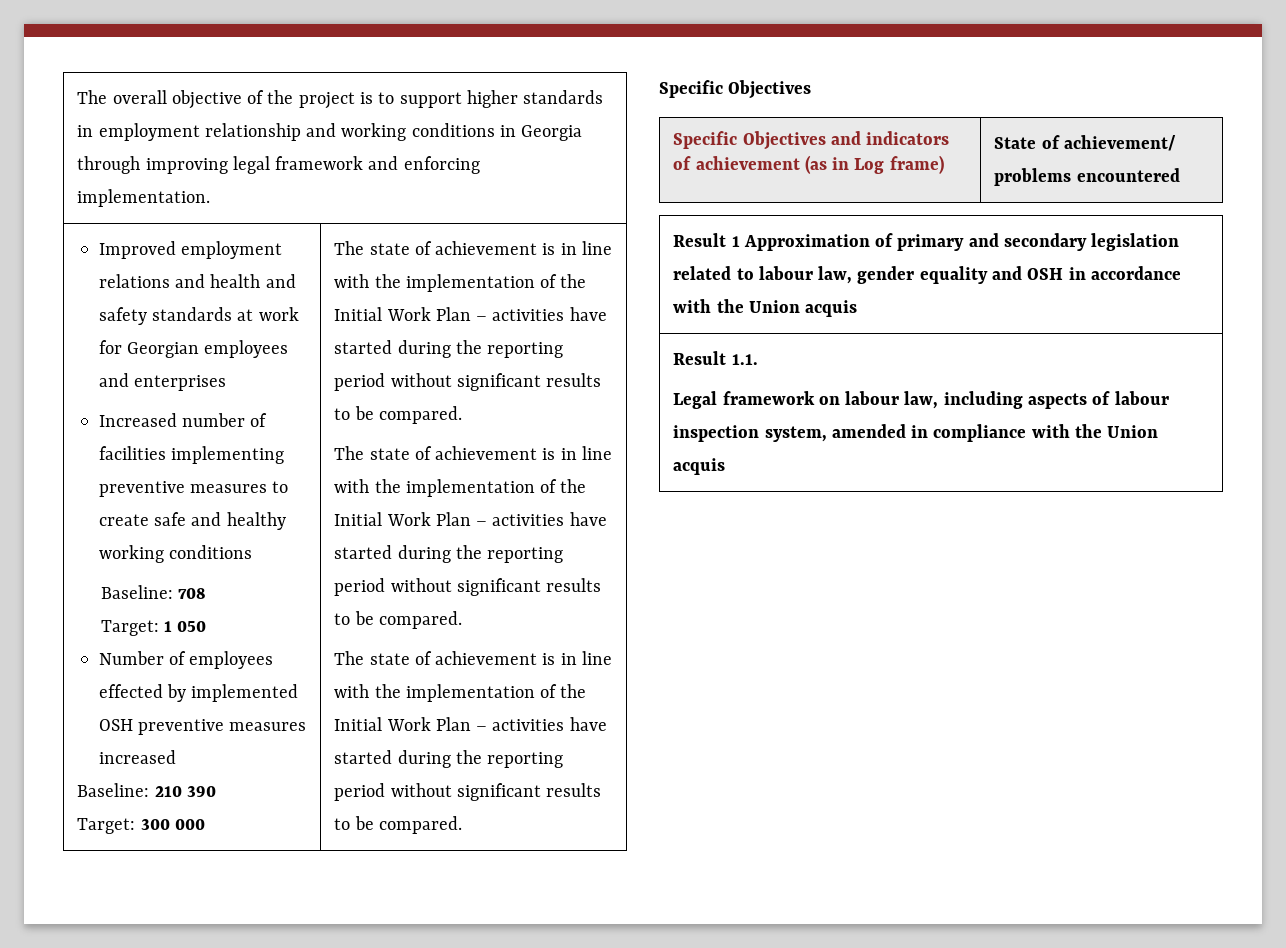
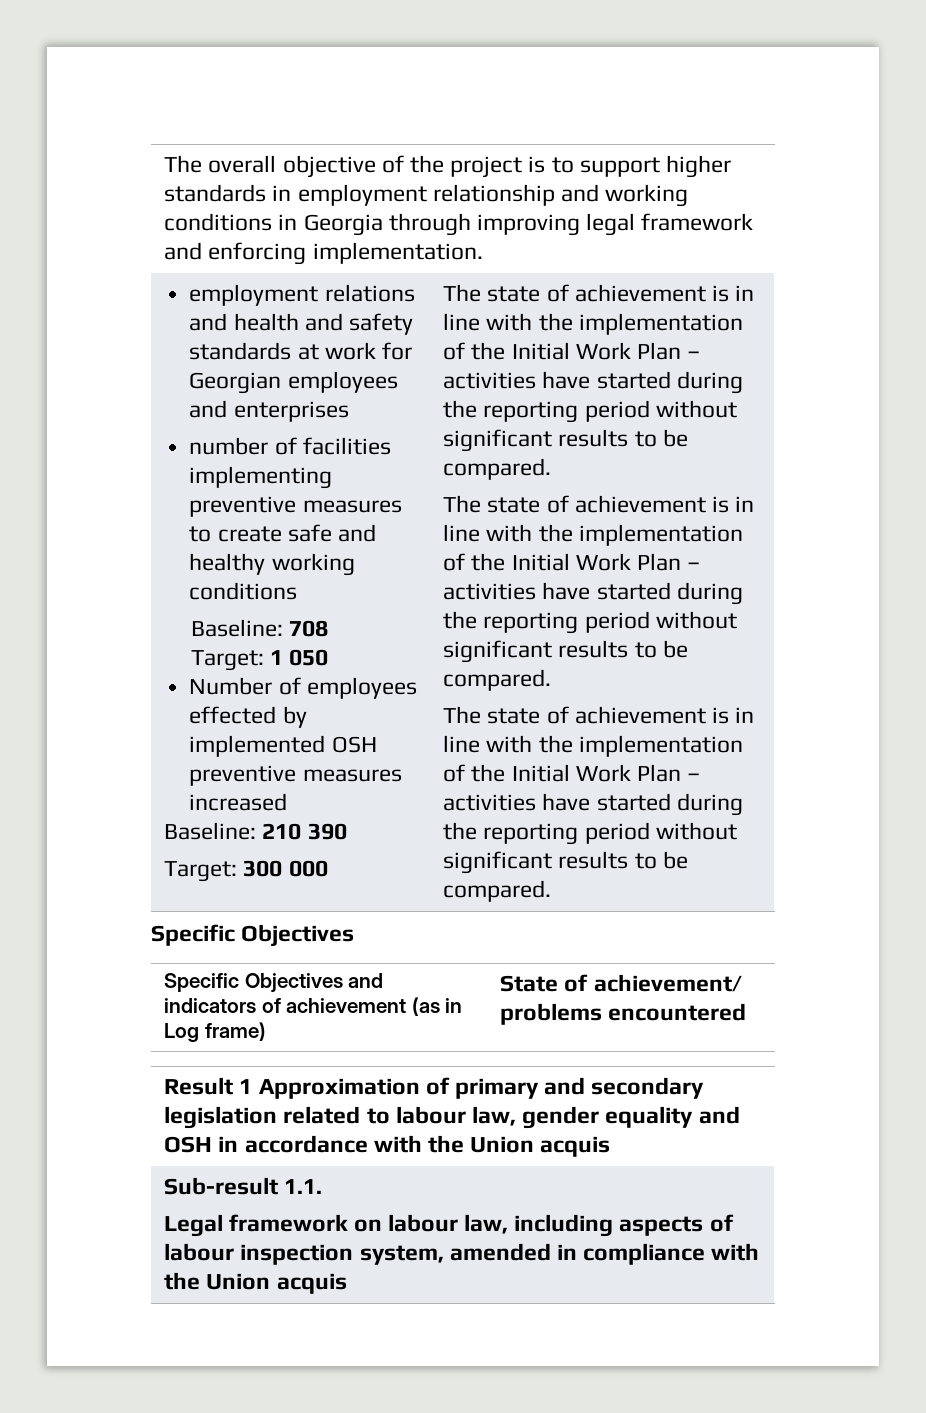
- Improved employment relations and health and safety standards at work for Georgian employees and enterprises
+ employment relations and health and safety standards at work for Georgian employees and enterprises
- Increased number of facilities implementing preventive measures to create safe and healthy working conditions
+ number of facilities implementing preventive measures to create safe and healthy working conditions
- Result 1.1.
+ Sub-result 1.1.

